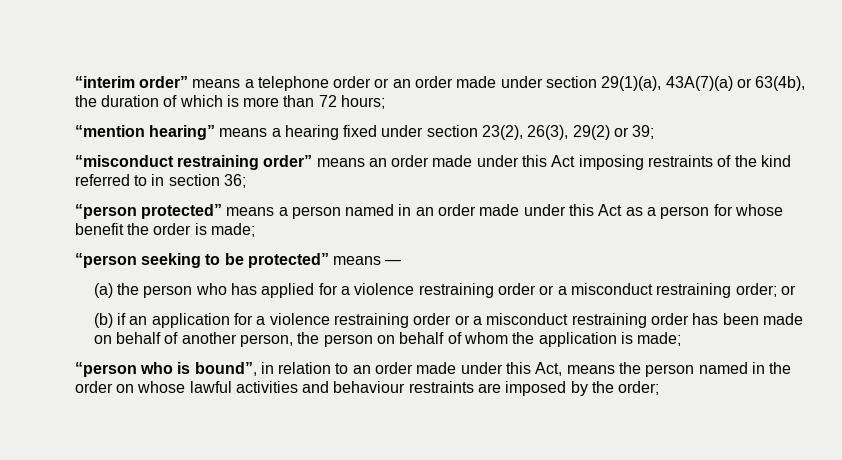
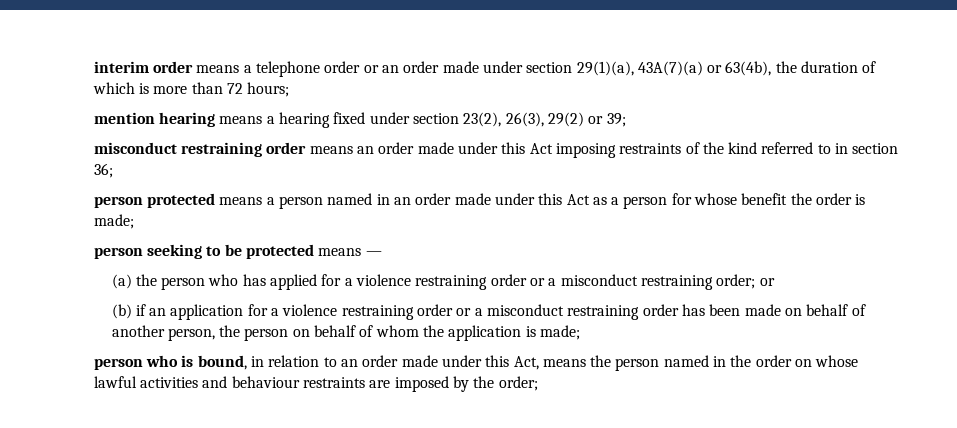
- “interim order” means a telephone order or an order made under section 29(1)(a), 43A(7)(a) or 63(4b), the duration of which is more than 72 hours;
+ interim order means a telephone order or an order made under section 29(1)(a), 43A(7)(a) or 63(4b), the duration of which is more than 72 hours;
- “mention hearing” means a hearing fixed under section 23(2), 26(3), 29(2) or 39;
+ mention hearing means a hearing fixed under section 23(2), 26(3), 29(2) or 39;
- “misconduct restraining order” means an order made under this Act imposing restraints of the kind referred to in section 36;
+ misconduct restraining order means an order made under this Act imposing restraints of the kind referred to in section 36;
- “person protected” means a person named in an order made under this Act as a person for whose benefit the order is made;
+ person protected means a person named in an order made under this Act as a person for whose benefit the order is made;
- “person seeking to be protected” means —
+ person seeking to be protected means —
- “person who is bound”, in relation to an order made under this Act, means the person named in the order on whose lawful activities and behaviour restraints are imposed by the order;
+ person who is bound, in relation to an order made under this Act, means the person named in the order on whose lawful activities and behaviour restraints are imposed by the order;

